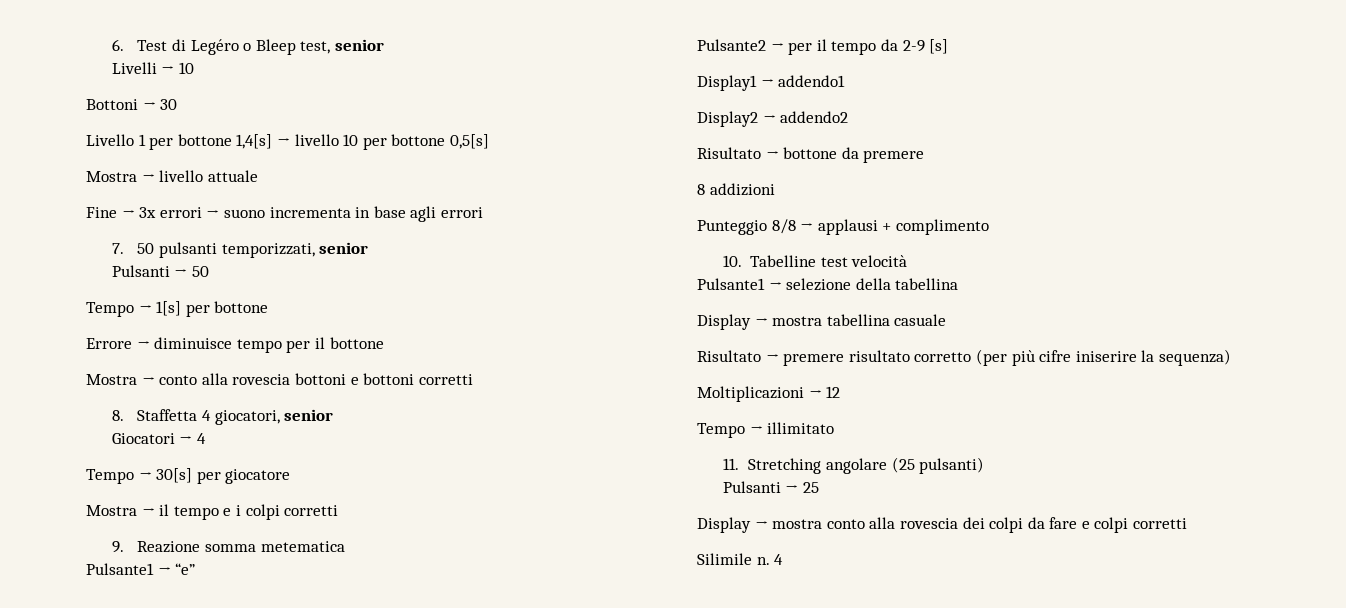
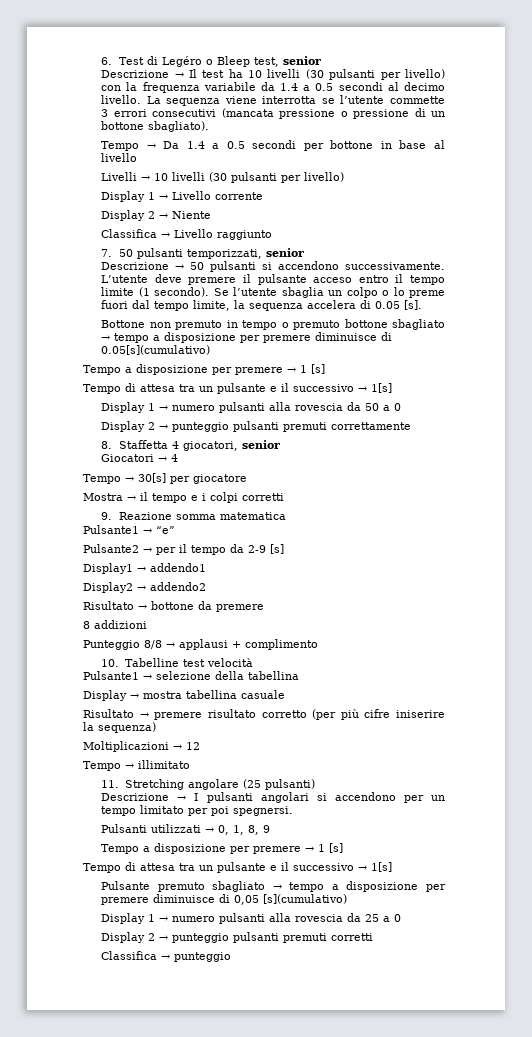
- Livelli → 10
- Bottoni → 30
- Livello 1 per bottone 1,4[s] → livello 10 per bottone 0,5[s]
- Mostra → livello attuale
- Fine → 3x errori → suono incrementa in base agli errori
+ Descrizione → Il test ha 10 livelli (30 pulsanti per livello) con la frequenza variabile da 1.4 a 0.5 secondi al decimo livello. La sequenza viene interrotta se l’utente commette 3 errori consecutivi (mancata pressione o pressione di un bottone sbagliato).
+ Tempo → Da 1.4 a 0.5 secondi per bottone in base al livello
+ Livelli → 10 livelli (30 pulsanti per livello)
+ Display 1 → Livello corrente
+ Display 2 → Niente
+ Classifica → Livello raggiunto
- Pulsanti → 50
- Tempo → 1[s] per bottone
- Errore → diminuisce tempo per il bottone
- Mostra → conto alla rovescia bottoni e bottoni corretti
+ Descrizione → 50 pulsanti si accendono successivamente. L’utente deve premere il pulsante acceso entro il tempo limite (1 secondo). Se l’utente sbaglia un colpo o lo preme fuori dal tempo limite, la sequenza accelera di 0.05 [s].
+ Bottone non premuto in tempo o premuto bottone sbagliato → tempo a disposizione per premere diminuisce di 0.05[s](cumulativo)
+ Tempo a disposizione per premere → 1 [s]
+ Tempo di attesa tra un pulsante e il successivo → 1[s]
+ Display 1 → numero pulsanti alla rovescia da 50 a 0
+ Display 2 → punteggio pulsanti premuti correttamente
- 9. Reazione somma metematica
+ 9. Reazione somma matematica
- Pulsanti → 25
- Display → mostra conto alla rovescia dei colpi da fare e colpi corretti
- Silimile n. 4
+ Descrizione → I pulsanti angolari si accendono per un tempo limitato per poi spegnersi.
+ Pulsanti utilizzati → 0, 1, 8, 9
+ Tempo a disposizione per premere → 1 [s]
+ Tempo di attesa tra un pulsante e il successivo → 1[s]
+ Pulsante premuto sbagliato → tempo a disposizione per premere diminuisce di 0,05 [s](cumulativo)
+ Display 1 → numero pulsanti alla rovescia da 25 a 0
+ Display 2 → punteggio pulsanti premuti corretti
+ Classifica → punteggio

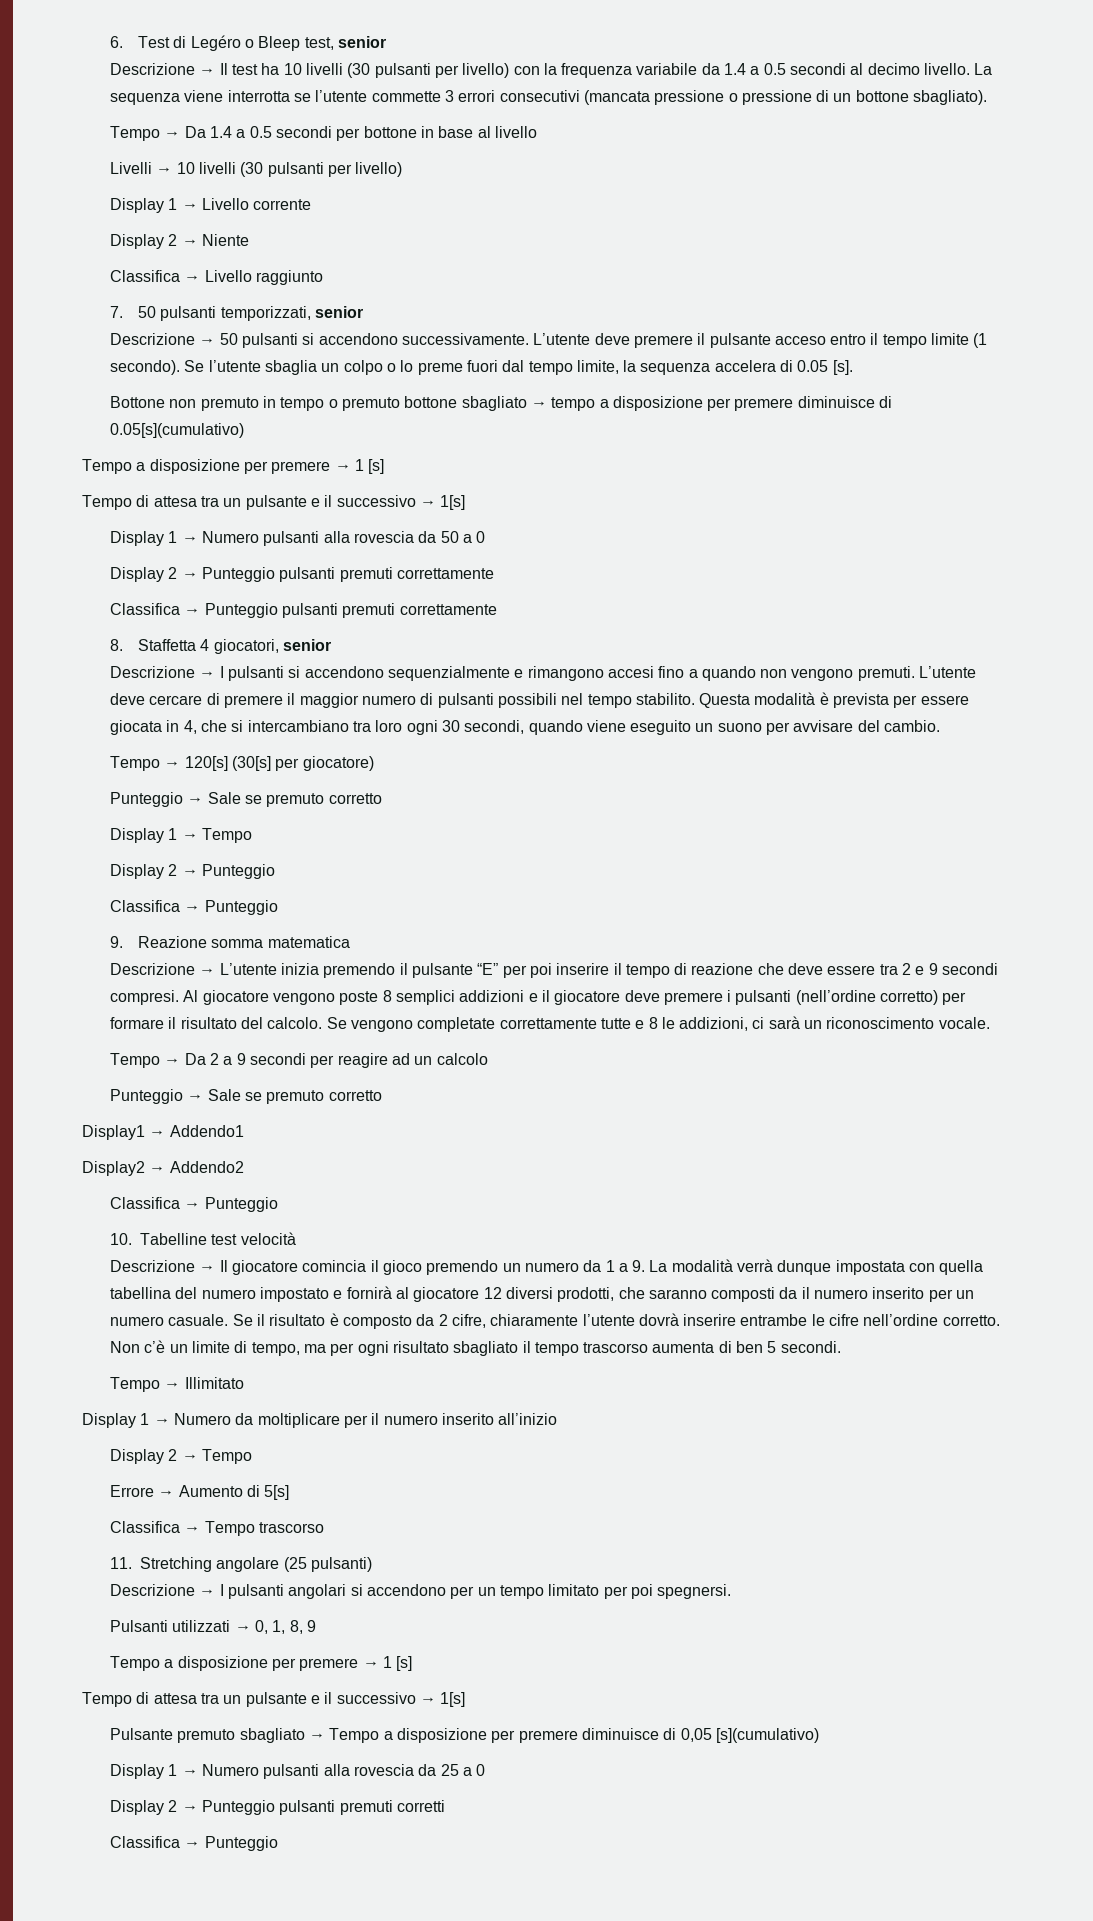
- Display 1 → numero pulsanti alla rovescia da 50 a 0
+ Display 1 → Numero pulsanti alla rovescia da 50 a 0
- Display 2 → punteggio pulsanti premuti correttamente
+ Display 2 → Punteggio pulsanti premuti correttamente
+ Classifica → Punteggio pulsanti premuti correttamente
- Giocatori → 4
- Tempo → 30[s] per giocatore
- Mostra → il tempo e i colpi corretti
+ Descrizione → I pulsanti si accendono sequenzialmente e rimangono accesi fino a quando non vengono premuti. L’utente deve cercare di premere il maggior numero di pulsanti possibili nel tempo stabilito. Questa modalità è prevista per essere giocata in 4, che si intercambiano tra loro ogni 30 secondi, quando viene eseguito un suono per avvisare del cambio.
+ Tempo → 120[s] (30[s] per giocatore)
+ Punteggio → Sale se premuto corretto
+ Display 1 → Tempo
+ Display 2 → Punteggio
+ Classifica → Punteggio
  9. Reazione somma matematica
- Pulsante1 → “e”
- Pulsante2 → per il tempo da 2-9 [s]
+ Descrizione → L’utente inizia premendo il pulsante “E” per poi inserire il tempo di reazione che deve essere tra 2 e 9 secondi compresi. Al giocatore vengono poste 8 semplici addizioni e il giocatore deve premere i pulsanti (nell’ordine corretto) per formare il risultato del calcolo. Se vengono completate correttamente tutte e 8 le addizioni, ci sarà un riconoscimento vocale.
+ Tempo → Da 2 a 9 secondi per reagire ad un calcolo
+ Punteggio → Sale se premuto corretto
- Display1 → addendo1
+ Display1 → Addendo1
- Display2 → addendo2
- Risultato → bottone da premere
- 8 addizioni
- Punteggio 8/8 → applausi + complimento
+ Display2 → Addendo2
+ Classifica → Punteggio
  10. Tabelline test velocità
- Pulsante1 → selezione della tabellina
- Display → mostra tabellina casuale
- Risultato → premere risultato corretto (per più cifre iniserire la sequenza)
- Moltiplicazioni → 12
- Tempo → illimitato
+ Descrizione → Il giocatore comincia il gioco premendo un numero da 1 a 9. La modalità verrà dunque impostata con quella tabellina del numero impostato e fornirà al giocatore 12 diversi prodotti, che saranno composti da il numero inserito per un numero casuale. Se il risultato è composto da 2 cifre, chiaramente l’utente dovrà inserire entrambe le cifre nell’ordine corretto. Non c’è un limite di tempo, ma per ogni risultato sbagliato il tempo trascorso aumenta di ben 5 secondi.
+ Tempo → Illimitato
+ Display 1 → Numero da moltiplicare per il numero inserito all’inizio
+ Display 2 → Tempo
+ Errore → Aumento di 5[s]
+ Classifica → Tempo trascorso
- Pulsante premuto sbagliato → tempo a disposizione per premere diminuisce di 0,05 [s](cumulativo)
+ Pulsante premuto sbagliato → Tempo a disposizione per premere diminuisce di 0,05 [s](cumulativo)
- Display 1 → numero pulsanti alla rovescia da 25 a 0
+ Display 1 → Numero pulsanti alla rovescia da 25 a 0
- Display 2 → punteggio pulsanti premuti corretti
- Classifica → punteggio
+ Display 2 → Punteggio pulsanti premuti corretti
+ Classifica → Punteggio

